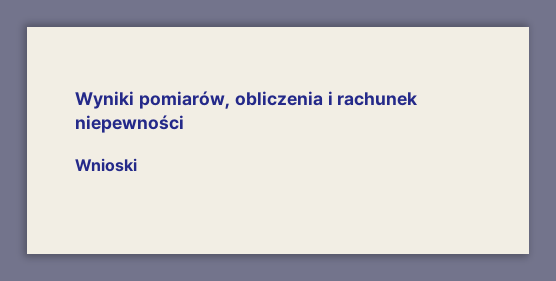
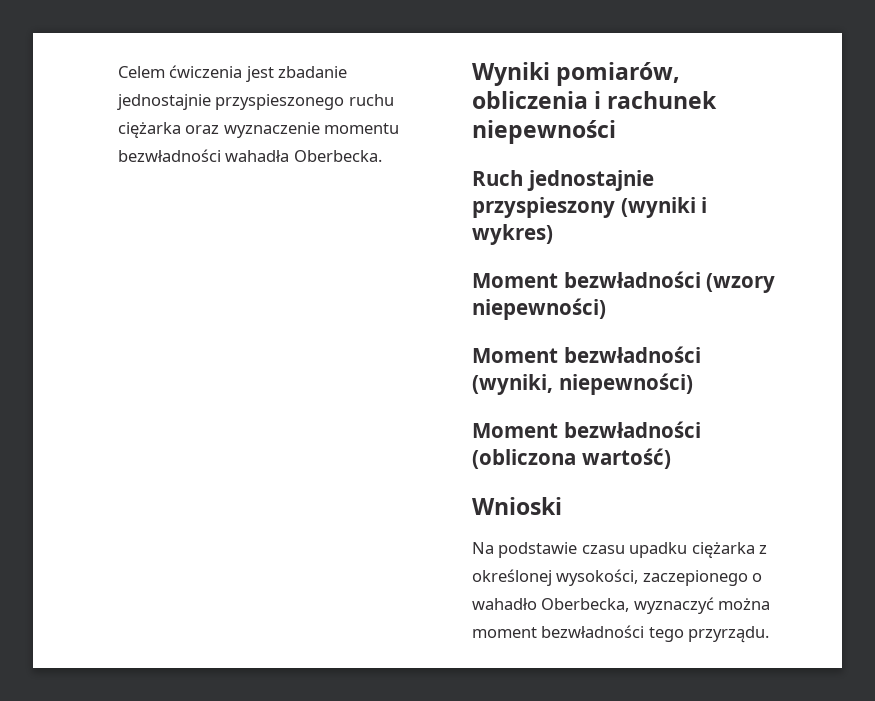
+ Celem ćwiczenia jest zbadanie jednostajnie przyspieszonego ruchu ciężarka oraz wyznaczenie momentu bezwładności wahadła Oberbecka.
+ Ruch jednostajnie przyspieszony (wyniki i wykres)
+ Moment bezwładności (wzory niepewności)
+ Moment bezwładności (wyniki, niepewności)
+ Moment bezwładności (obliczona wartość)
  Wnioski
+ Na podstawie czasu upadku ciężarka z określonej wysokości, zaczepionego o wahadło Oberbecka, wyznaczyć można moment bezwładności tego przyrządu.

